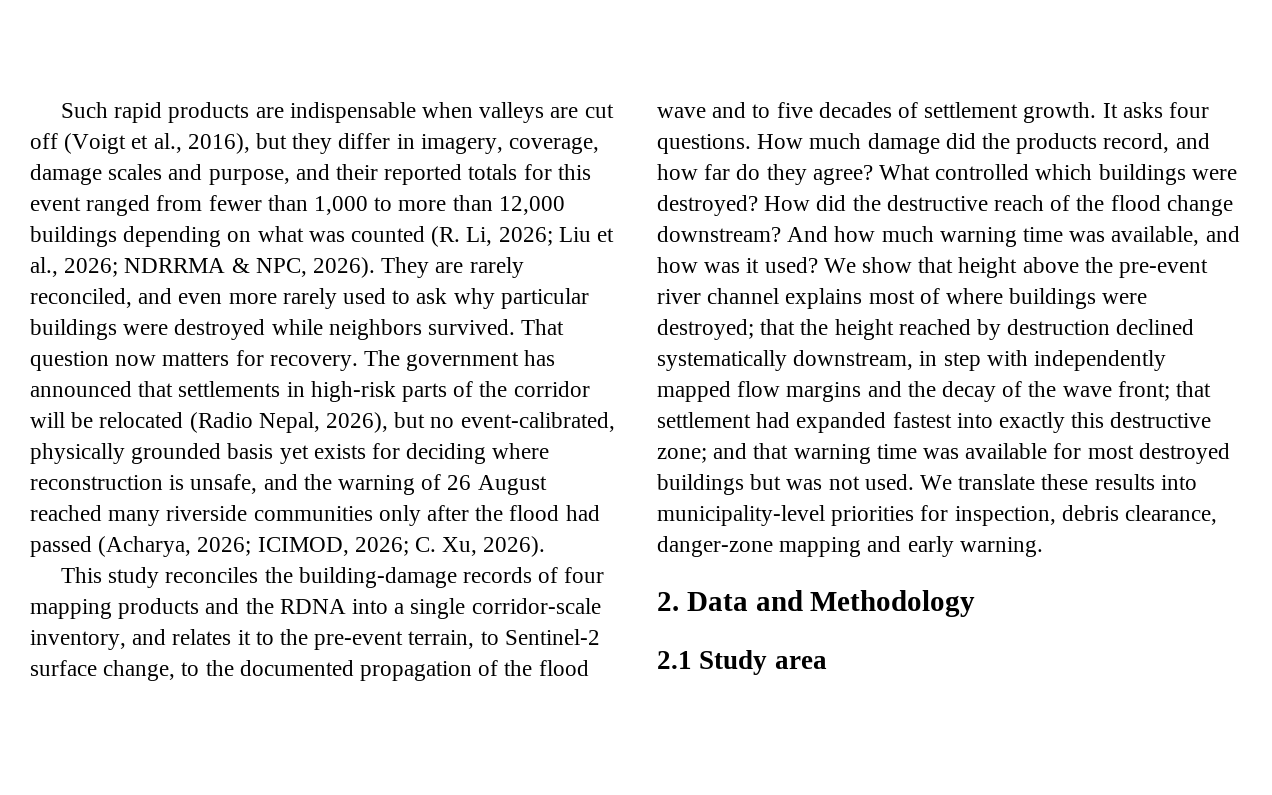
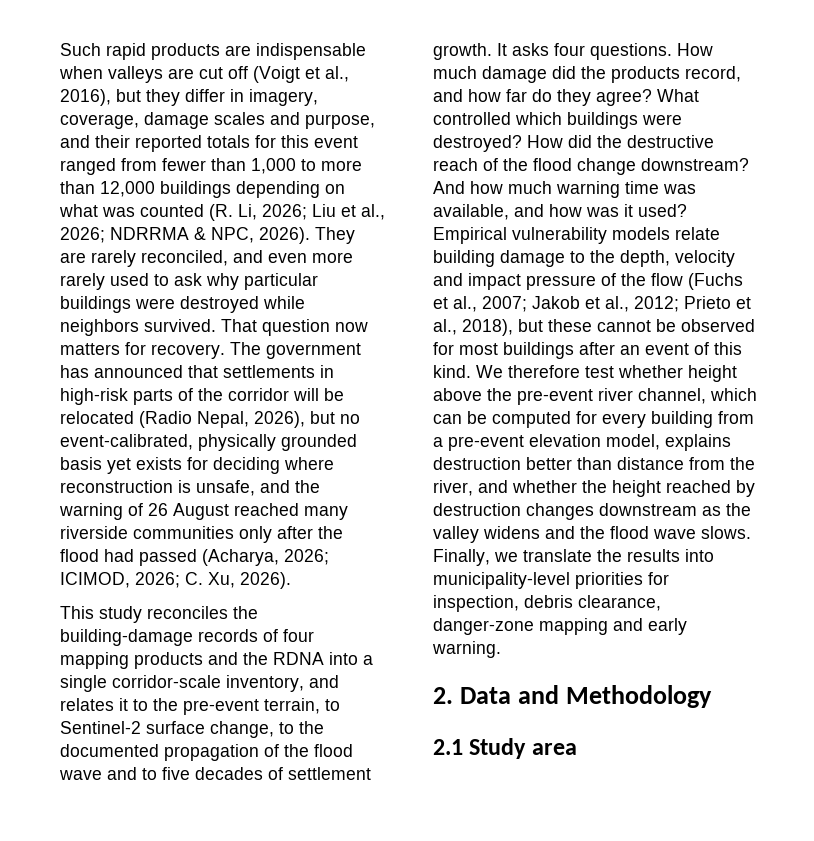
- We show that height above the pre-event river channel explains most of where buildings were destroyed; that the height reached by destruction declined systematically downstream, in step with independently mapped flow margins and the decay of the wave front; that settlement had expanded fastest into exactly this destructive zone; and that warning time was available for most destroyed buildings but was not used. We translate these results into municipality-level priorities for inspection, debris clearance, danger-zone mapping and early warning.
+ Empirical vulnerability models relate building damage to the depth, velocity and impact pressure of the flow (Fuchs et al., 2007; Jakob et al., 2012; Prieto et al., 2018), but these cannot be observed for most buildings after an event of this kind. We therefore test whether height above the pre-event river channel, which can be computed for every building from a pre-event elevation model, explains destruction better than distance from the river, and whether the height reached by destruction changes downstream as the valley widens and the flood wave slows. Finally, we translate the results into municipality-level priorities for inspection, debris clearance, danger-zone mapping and early warning.

